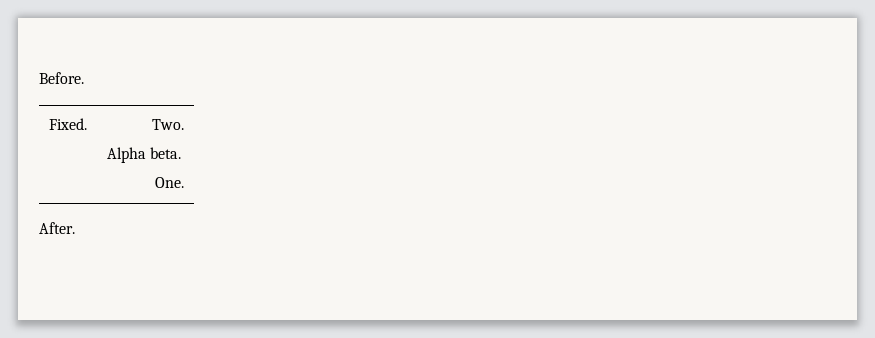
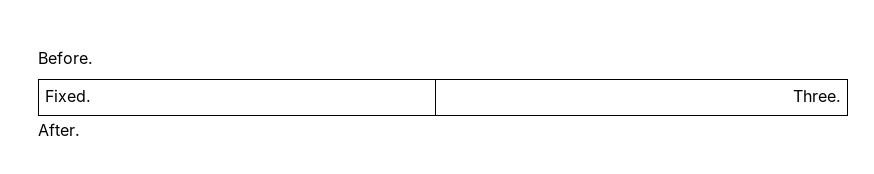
- Fixed. | Two.
- Alpha beta.
- One.
+ Fixed. | Three.

